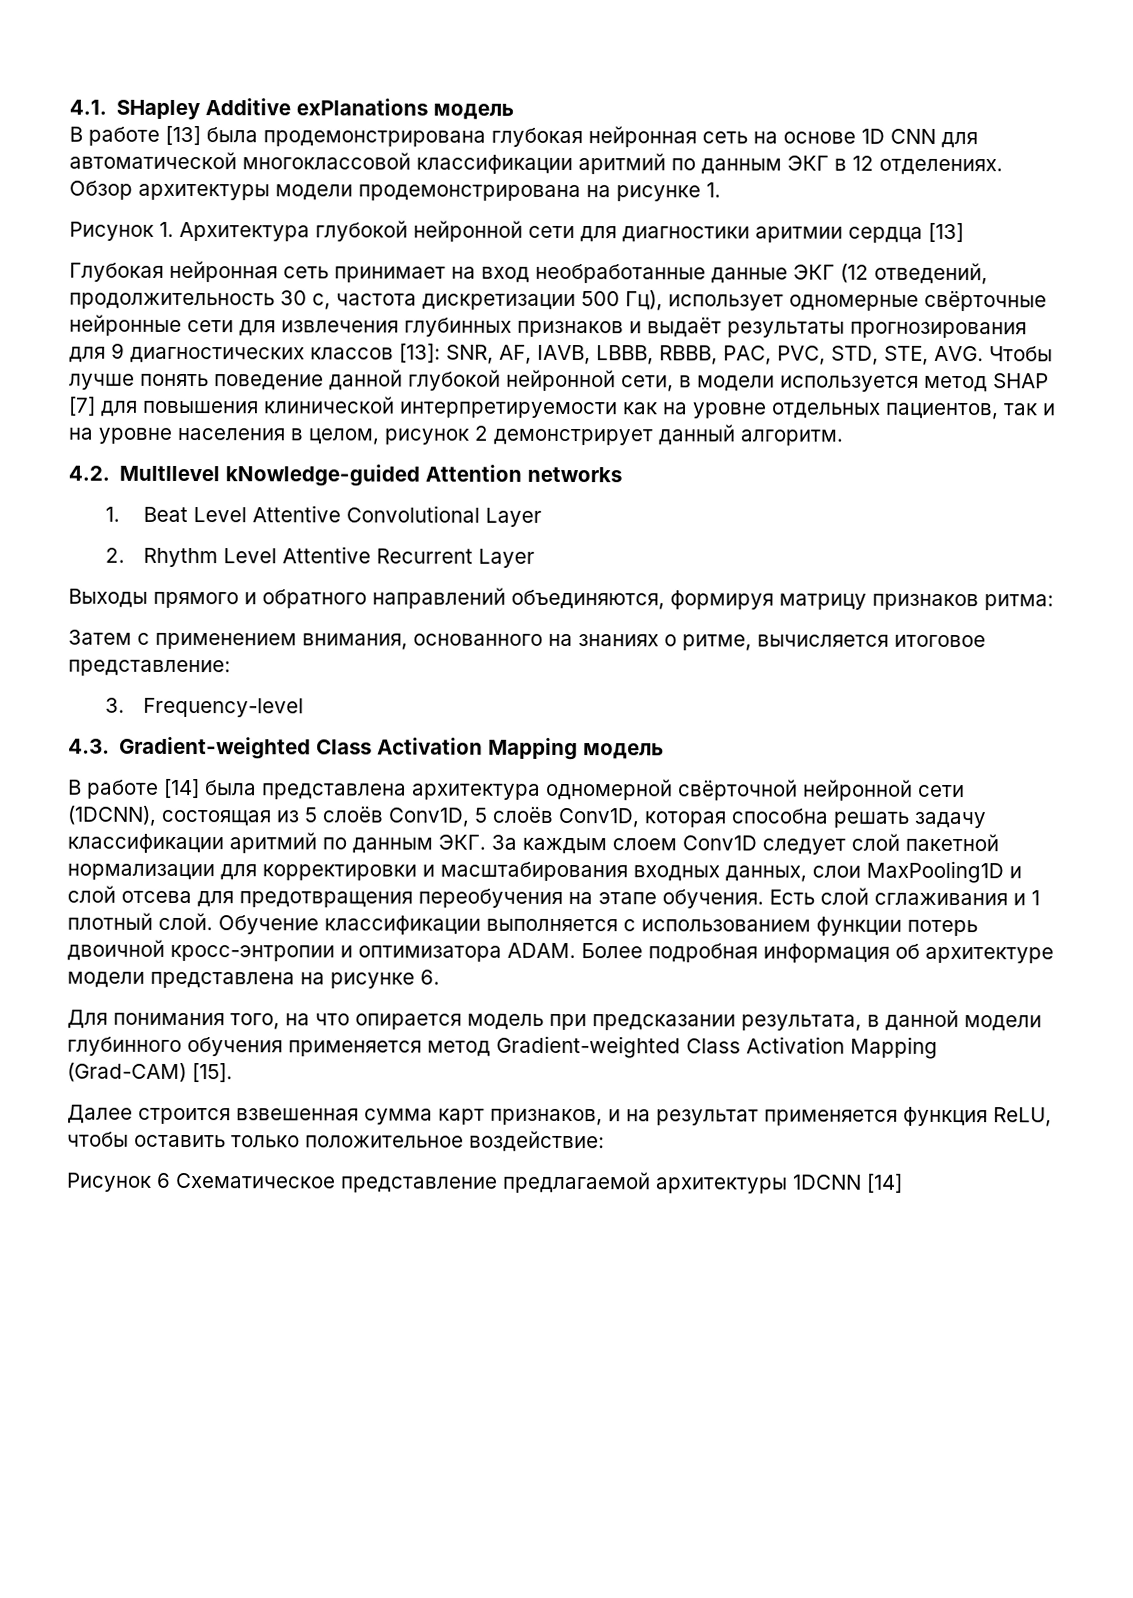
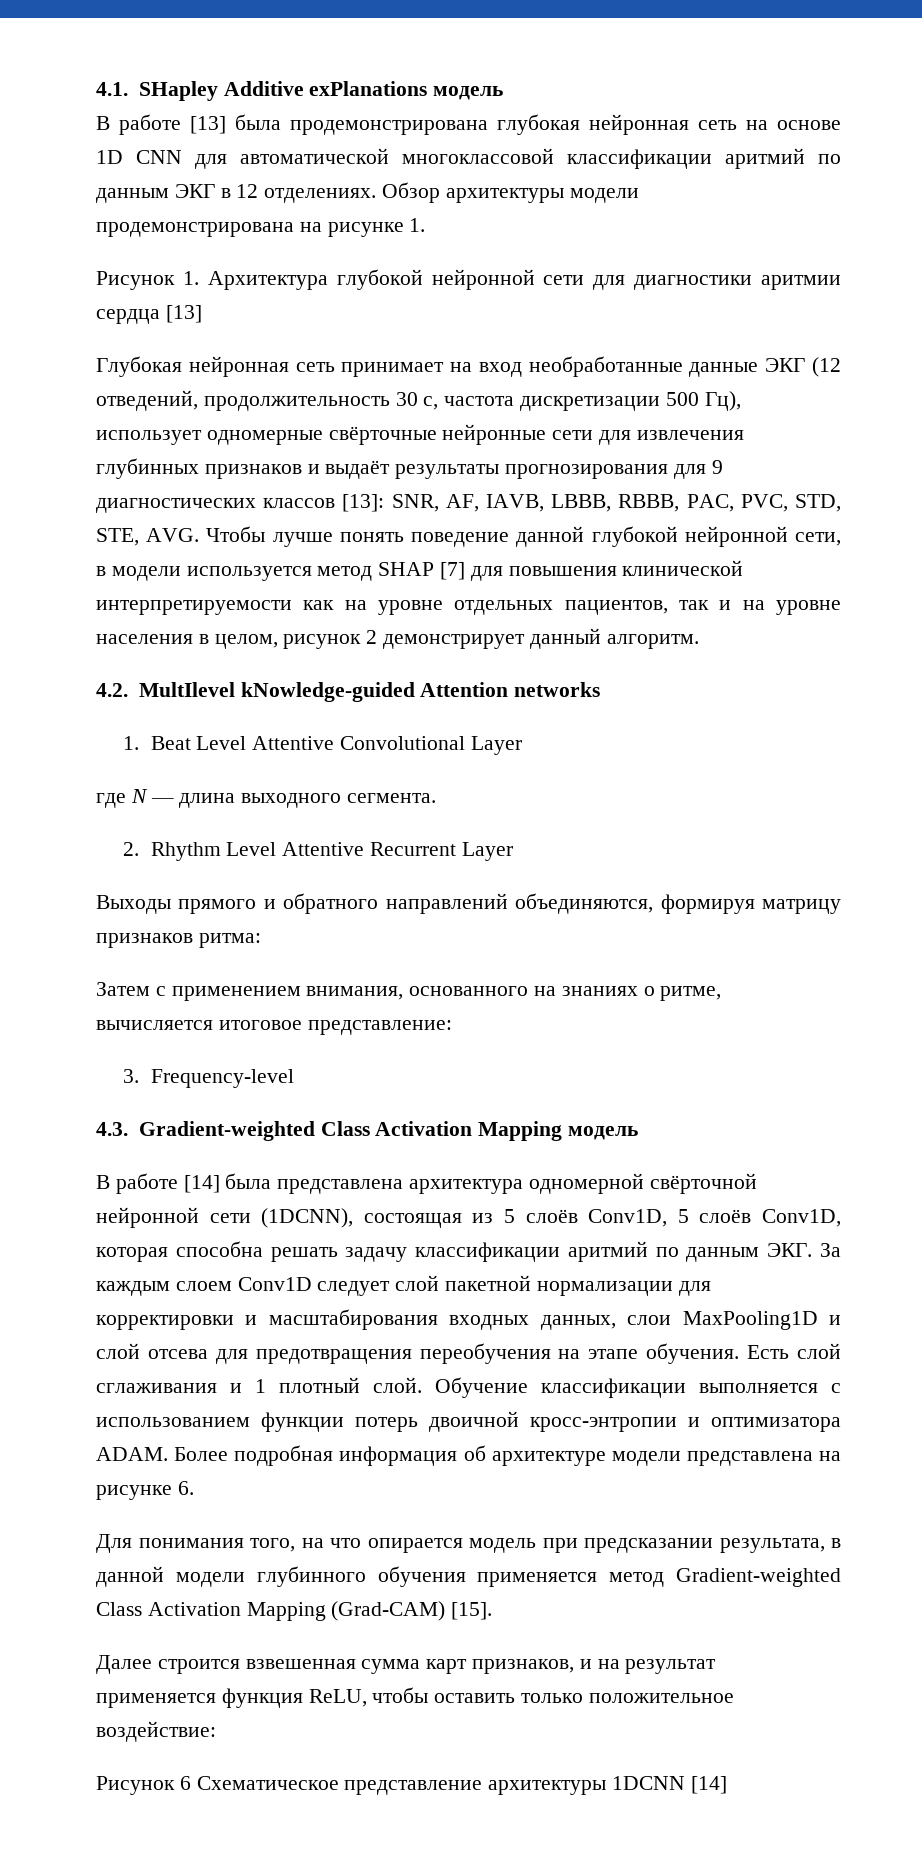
+ где N — длина выходного сегмента.
- Рисунок 6 Схематическое представление предлагаемой архитектуры 1DCNN [14]
+ Рисунок 6 Схематическое представление архитектуры 1DCNN [14]

